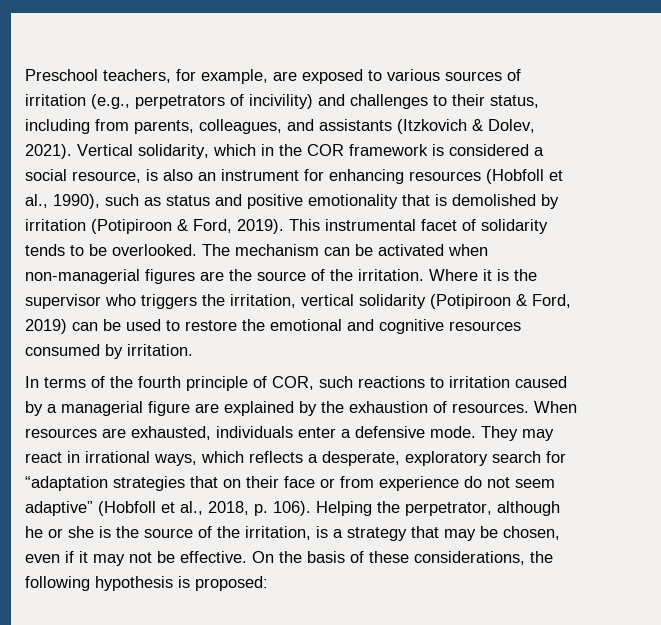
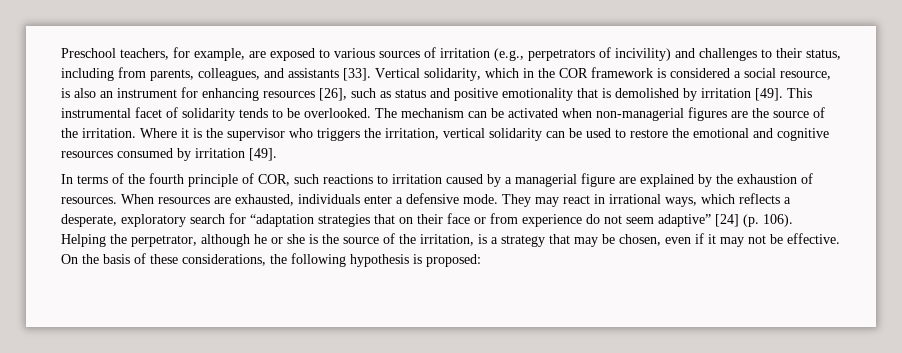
- Preschool teachers, for example, are exposed to various sources of irritation (e.g., perpetrators of incivility) and challenges to their status, including from parents, colleagues, and assistants (Itzkovich & Dolev, 2021).
+ Preschool teachers, for example, are exposed to various sources of irritation (e.g., perpetrators of incivility) and challenges to their status, including from parents, colleagues, and assistants [33].
- Vertical solidarity, which in the COR framework is considered a social resource, is also an instrument for enhancing resources (Hobfoll et al., 1990), such as status and positive emotionality that is demolished by irritation (Potipiroon & Ford, 2019).
+ Vertical solidarity, which in the COR framework is considered a social resource, is also an instrument for enhancing resources [26], such as status and positive emotionality that is demolished by irritation [49].
- Where it is the supervisor who triggers the irritation, vertical solidarity (Potipiroon & Ford, 2019) can be used to restore the emotional and cognitive resources consumed by irritation.
+ Where it is the supervisor who triggers the irritation, vertical solidarity can be used to restore the emotional and cognitive resources consumed by irritation [49].
- They may react in irrational ways, which reflects a desperate, exploratory search for “adaptation strategies that on their face or from experience do not seem adaptive” (Hobfoll et al., 2018, p. 106).
+ They may react in irrational ways, which reflects a desperate, exploratory search for “adaptation strategies that on their face or from experience do not seem adaptive” [24] (p. 106).

